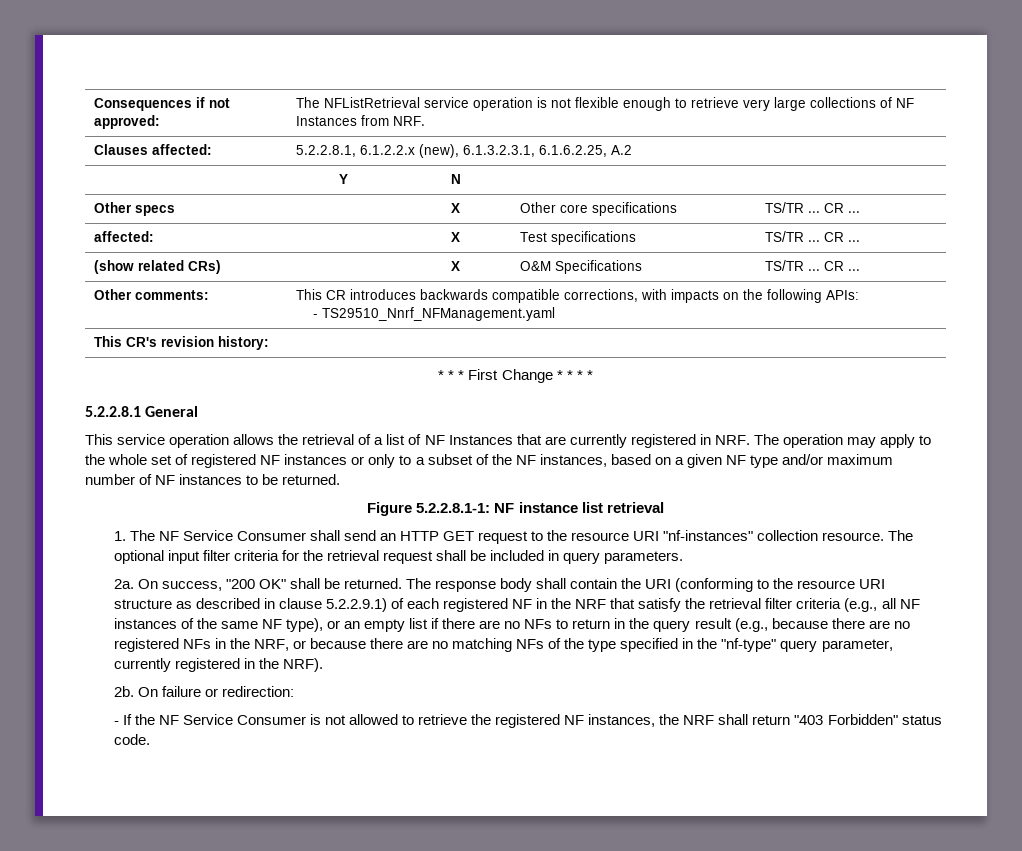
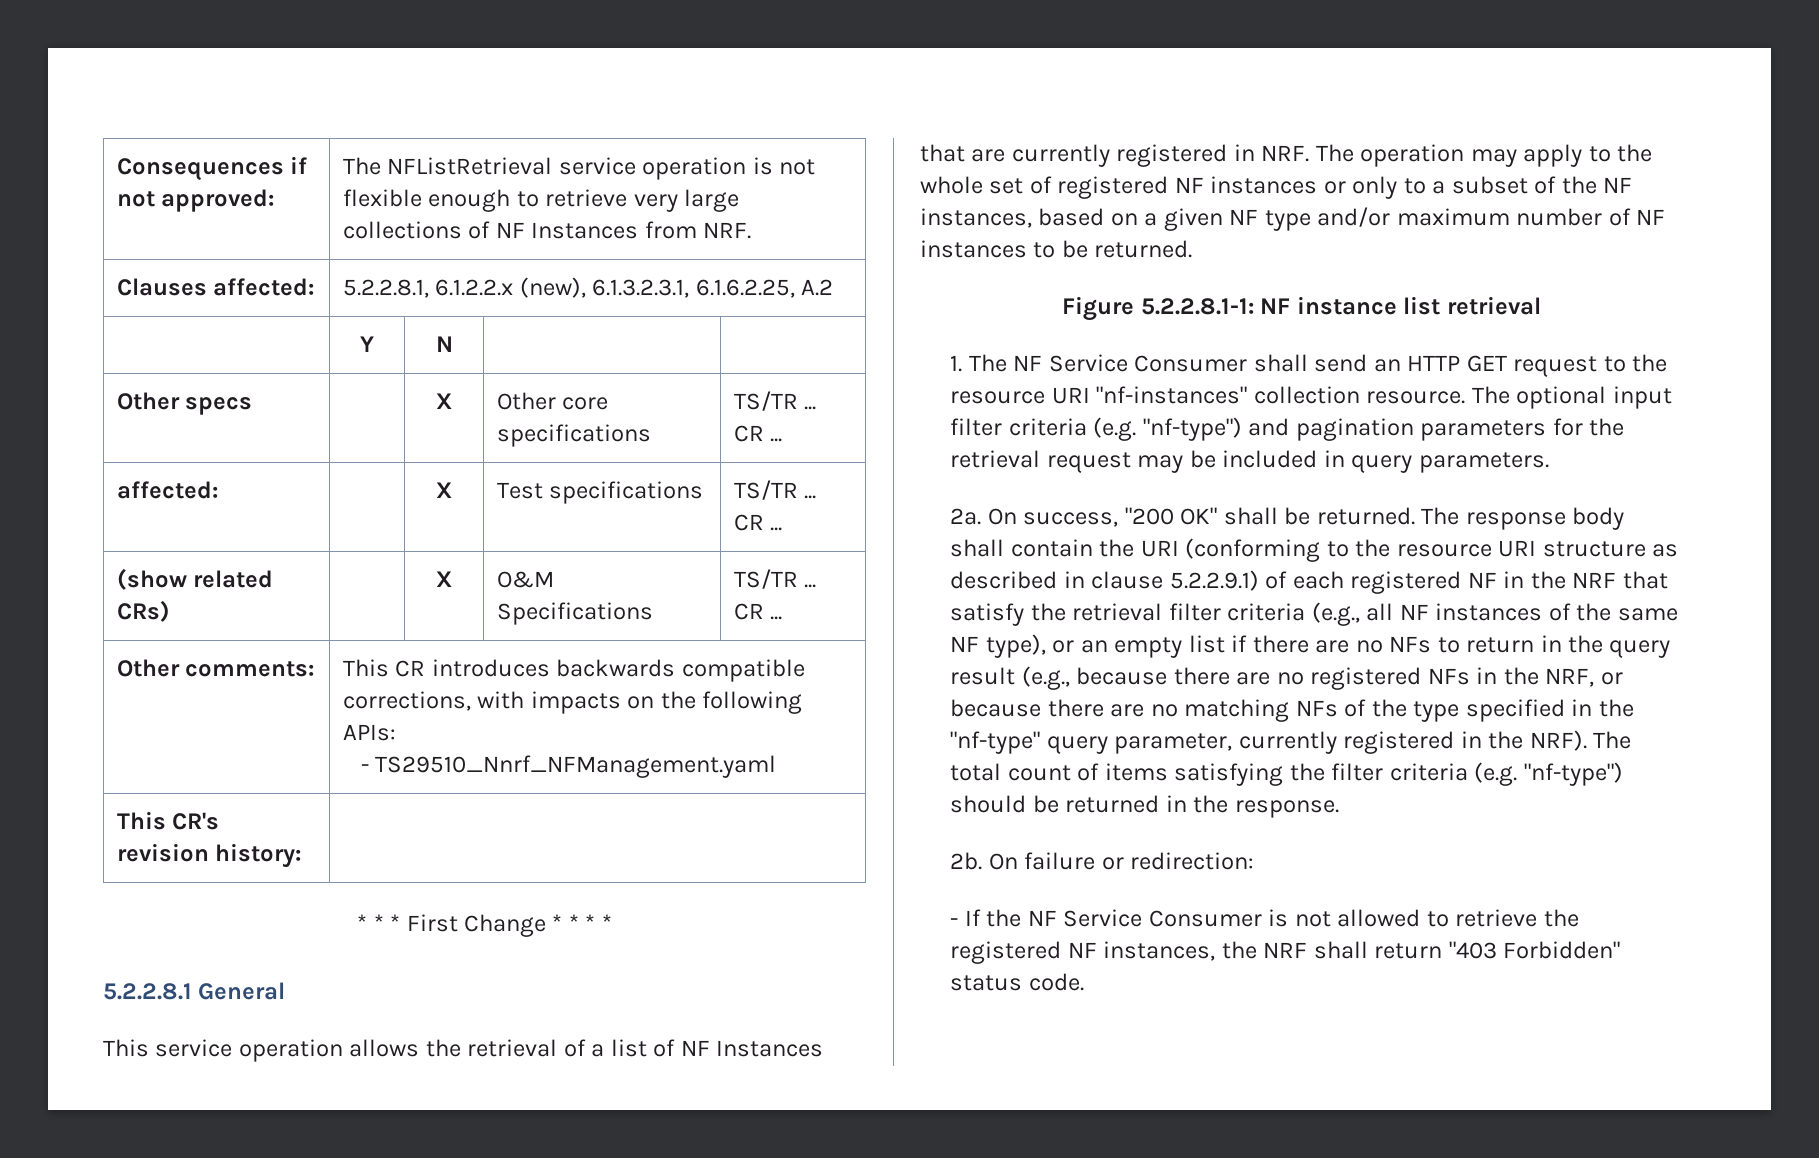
- The optional input filter criteria for the retrieval request shall be included in query parameters.
+ The optional input filter criteria (e.g. "nf-type") and pagination parameters for the retrieval request may be included in query parameters.
+ The total count of items satisfying the filter criteria (e.g. "nf-type") should be returned in the response.

